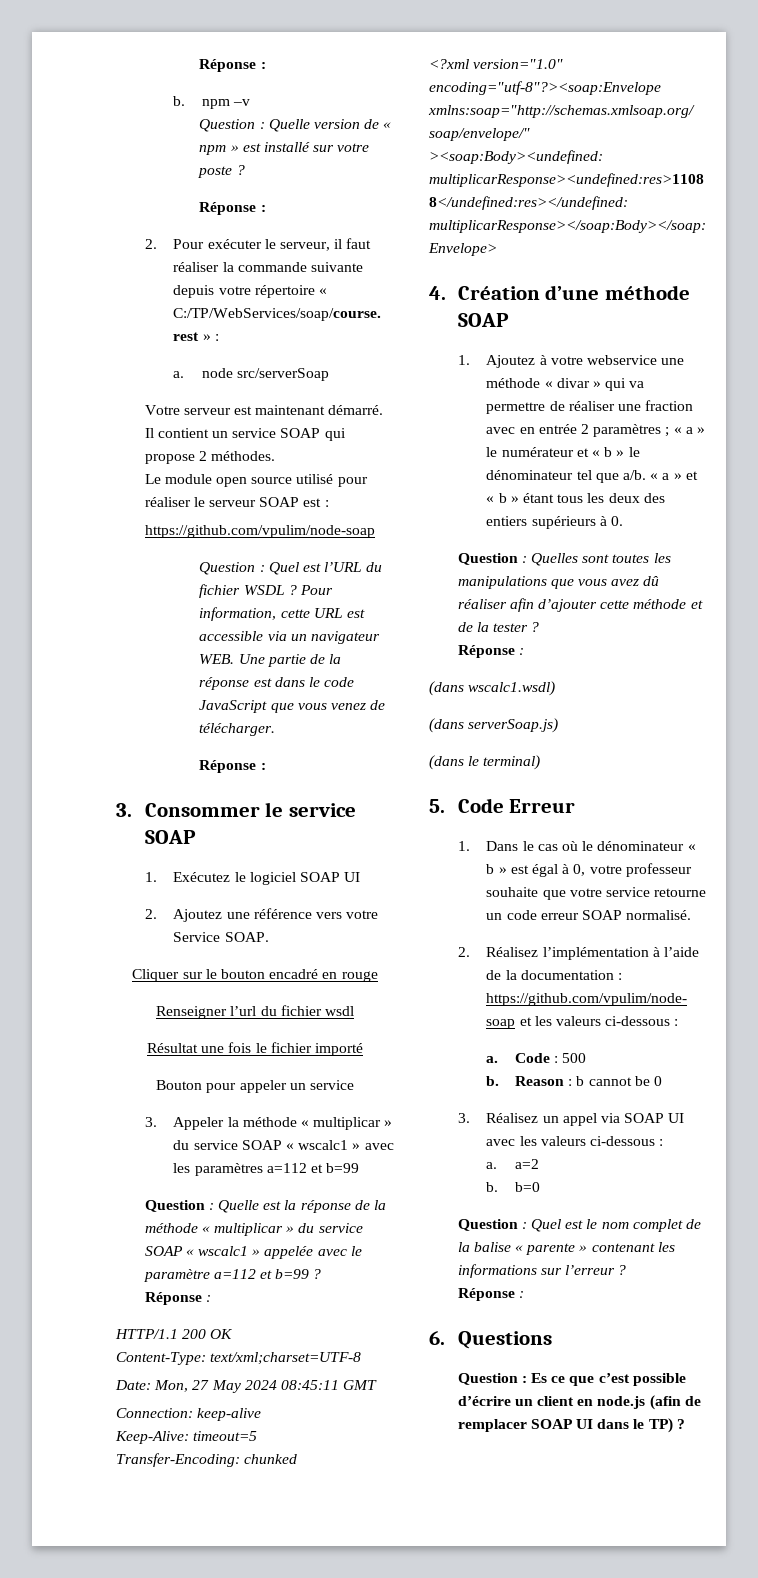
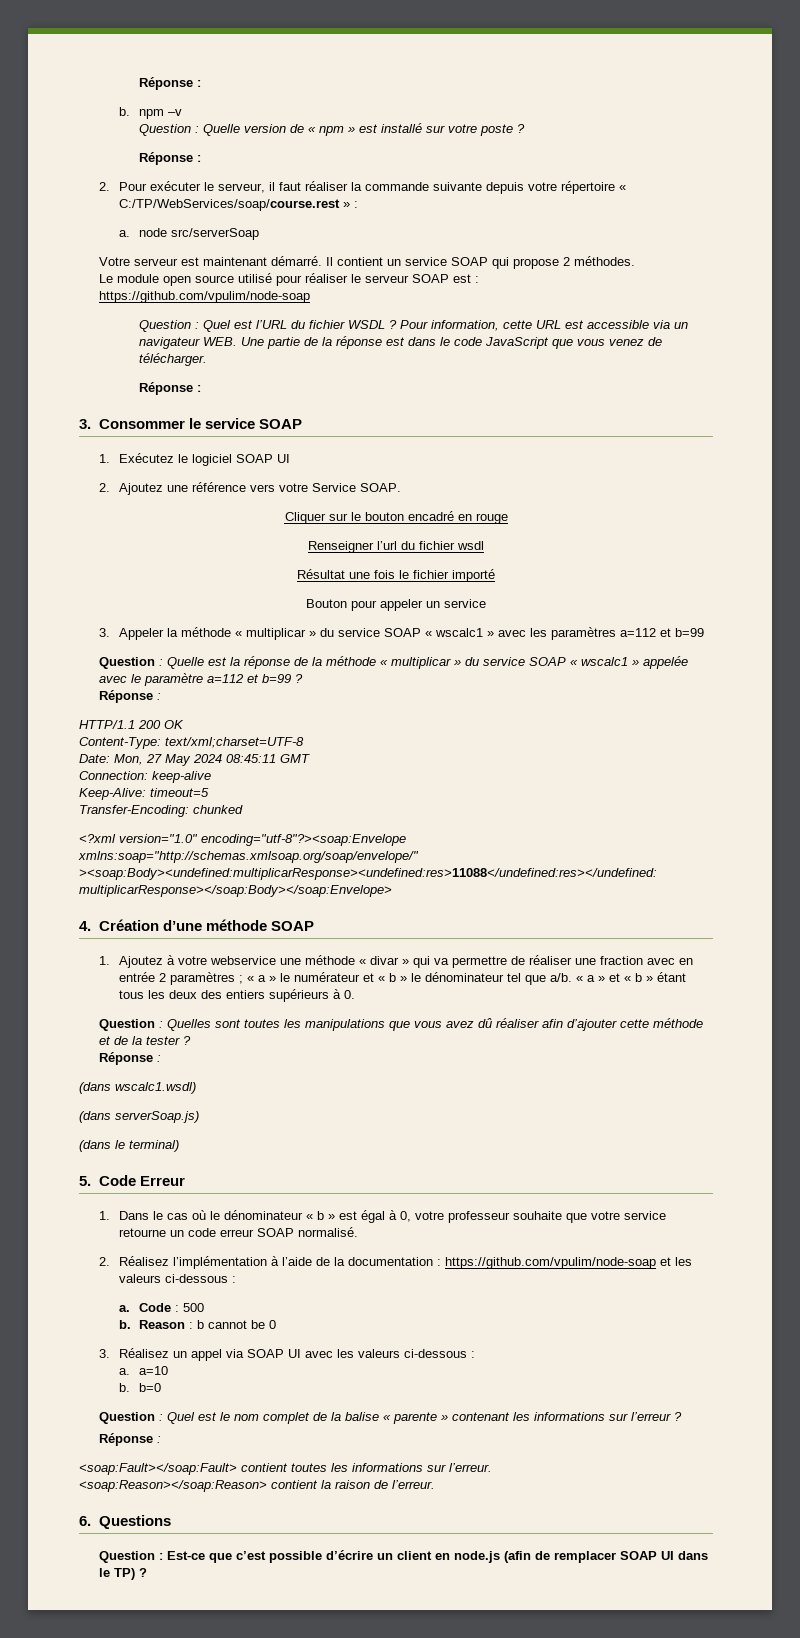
- a. a=2
+ a. a=10
+ <soap:Fault></soap:Fault> contient toutes les informations sur l’erreur.
+ <soap:Reason></soap:Reason> contient la raison de l’erreur.
- Question : Es ce que c’est possible d’écrire un client en node.js (afin de remplacer SOAP UI dans le TP) ?
+ Question : Est-ce que c’est possible d’écrire un client en node.js (afin de remplacer SOAP UI dans le TP) ?

